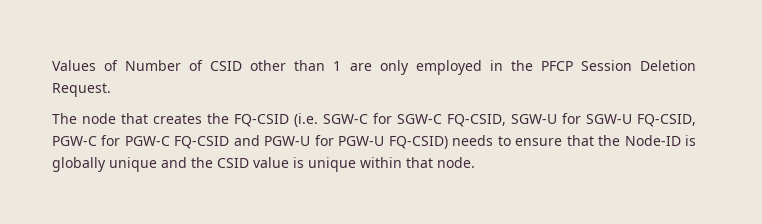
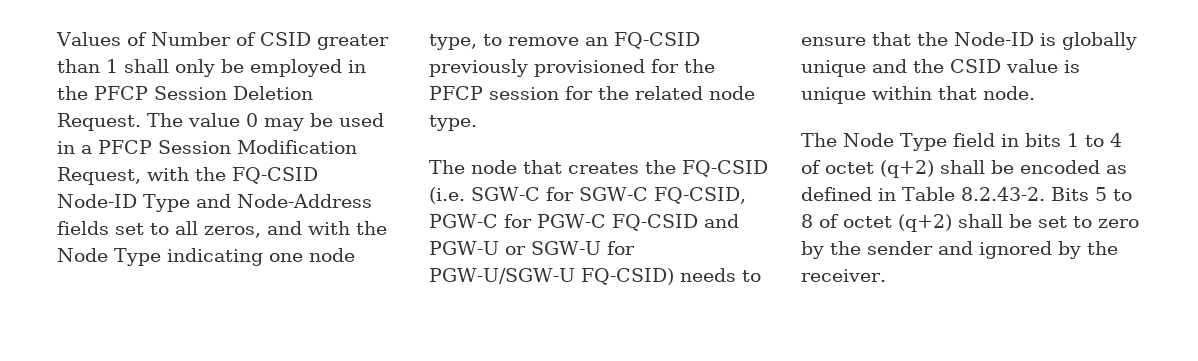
- Values of Number of CSID other than 1 are only employed in the PFCP Session Deletion Request.
+ Values of Number of CSID greater than 1 shall only be employed in the PFCP Session Deletion Request. The value 0 may be used in a PFCP Session Modification Request, with the FQ-CSID Node-ID Type and Node-Address fields set to all zeros, and with the Node Type indicating one node type, to remove an FQ-CSID previously provisioned for the PFCP session for the related node type.
- The node that creates the FQ-CSID (i.e. SGW-C for SGW-C FQ-CSID, SGW-U for SGW-U FQ-CSID, PGW-C for PGW-C FQ-CSID and PGW-U for PGW-U FQ-CSID) needs to ensure that the Node-ID is globally unique and the CSID value is unique within that node.
+ The node that creates the FQ-CSID (i.e. SGW-C for SGW-C FQ-CSID, PGW-C for PGW-C FQ-CSID and PGW-U or SGW-U for PGW-U/SGW-U FQ-CSID) needs to ensure that the Node-ID is globally unique and the CSID value is unique within that node.
+ The Node Type field in bits 1 to 4 of octet (q+2) shall be encoded as defined in Table 8.2.43-2. Bits 5 to 8 of octet (q+2) shall be set to zero by the sender and ignored by the receiver.

